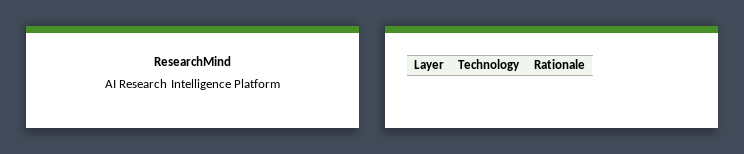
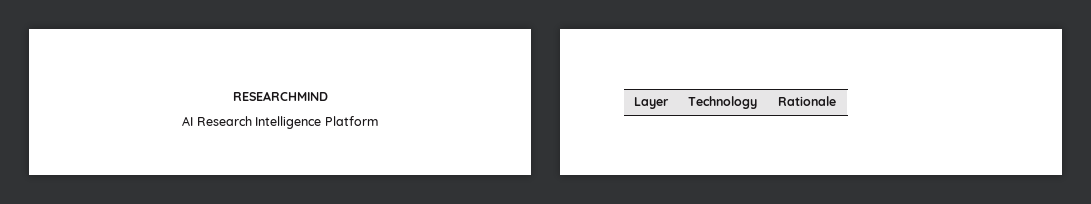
- ResearchMind
+ RESEARCHMIND

